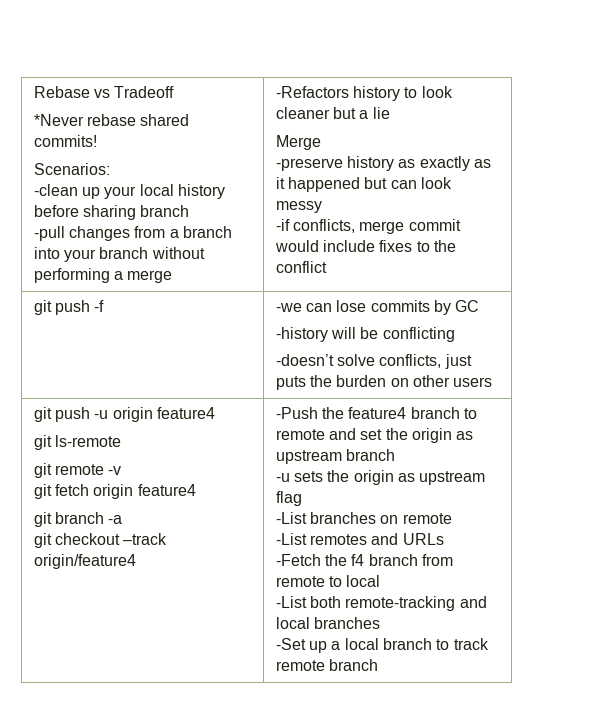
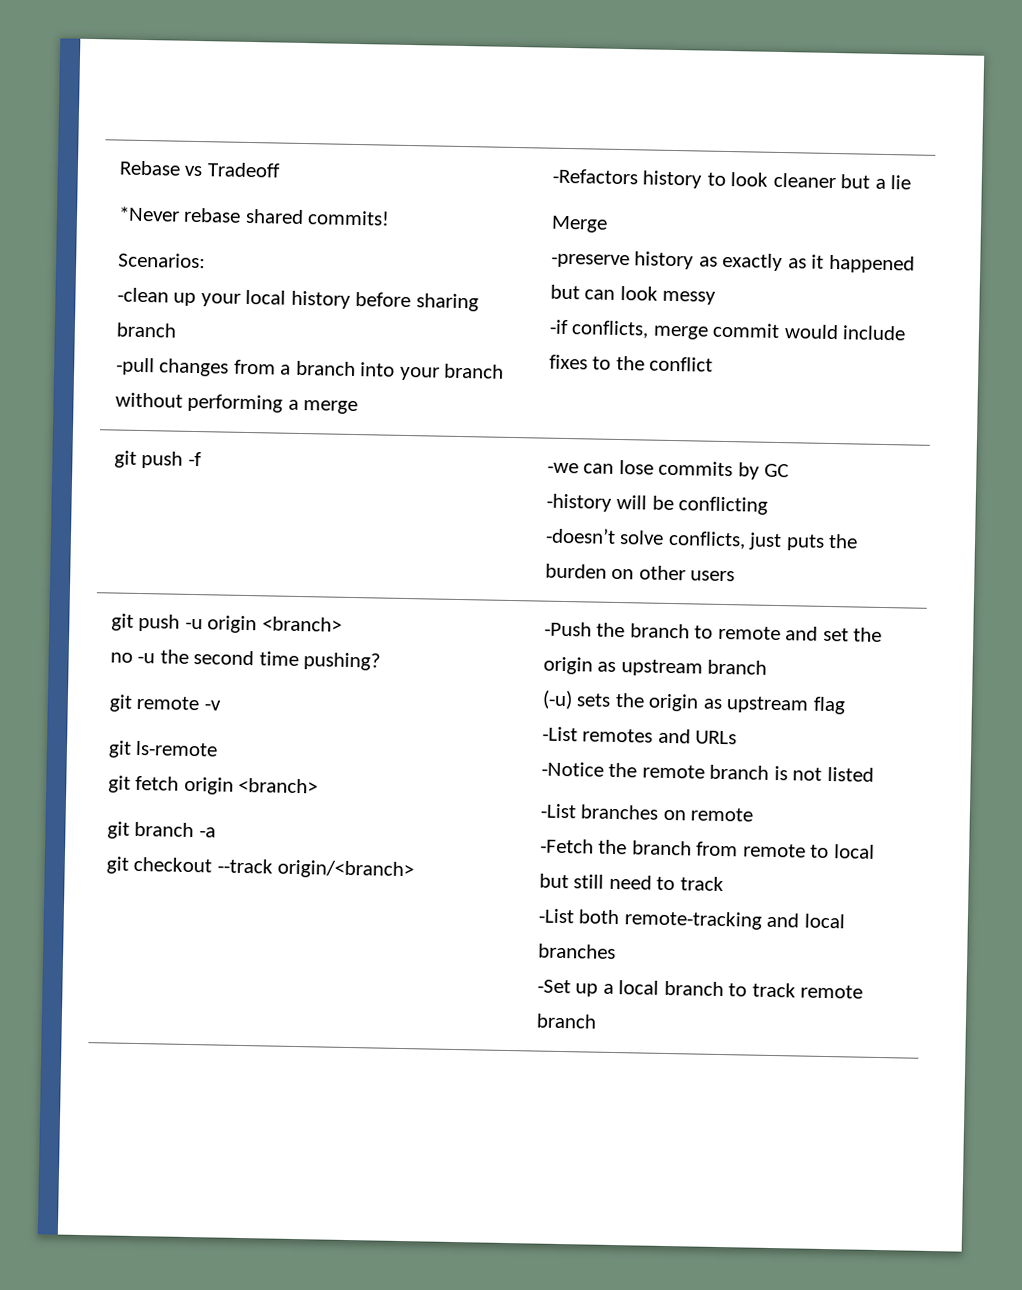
- git push -u origin feature4
- git ls-remote
+ git push -u origin <branch>
+ no -u the second time pushing?
+ git ls-remote
- git fetch origin feature4
+ git fetch origin <branch>
- git checkout –track origin/feature4
+ git checkout --track origin/<branch>
- -Push the feature4 branch to remote and set the origin as upstream branch
+ -Push the branch to remote and set the origin as upstream branch
- -u sets the origin as upstream flag
+ (-u) sets the origin as upstream flag
+ -List remotes and URLs
+ -Notice the remote branch is not listed
- -List remotes and URLs
- -Fetch the f4 branch from remote to local
+ -Fetch the branch from remote to local but still need to track

